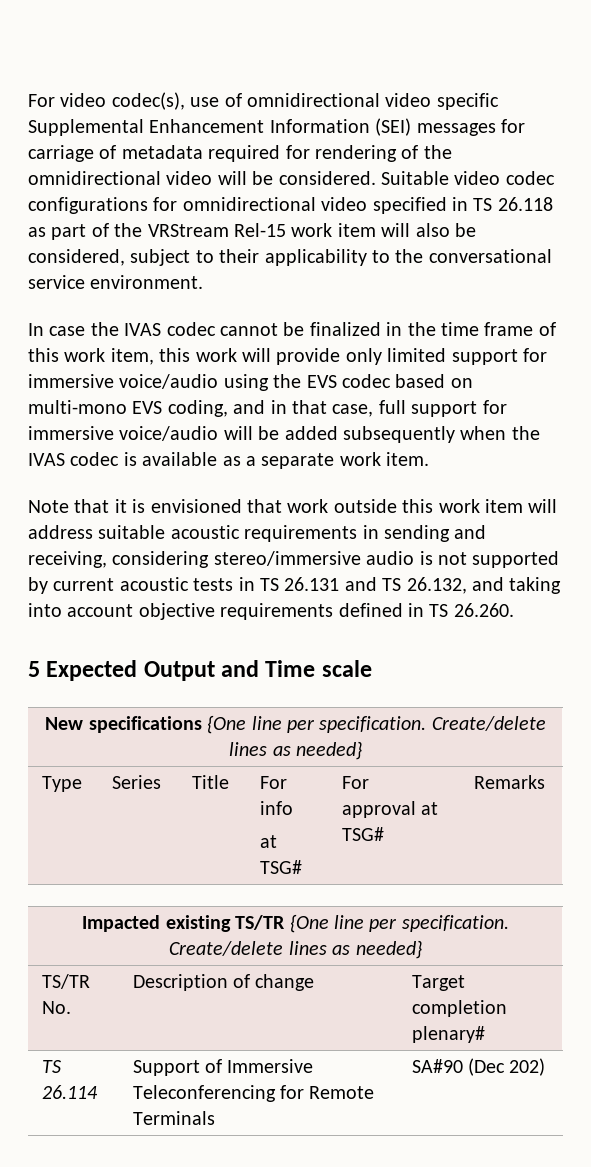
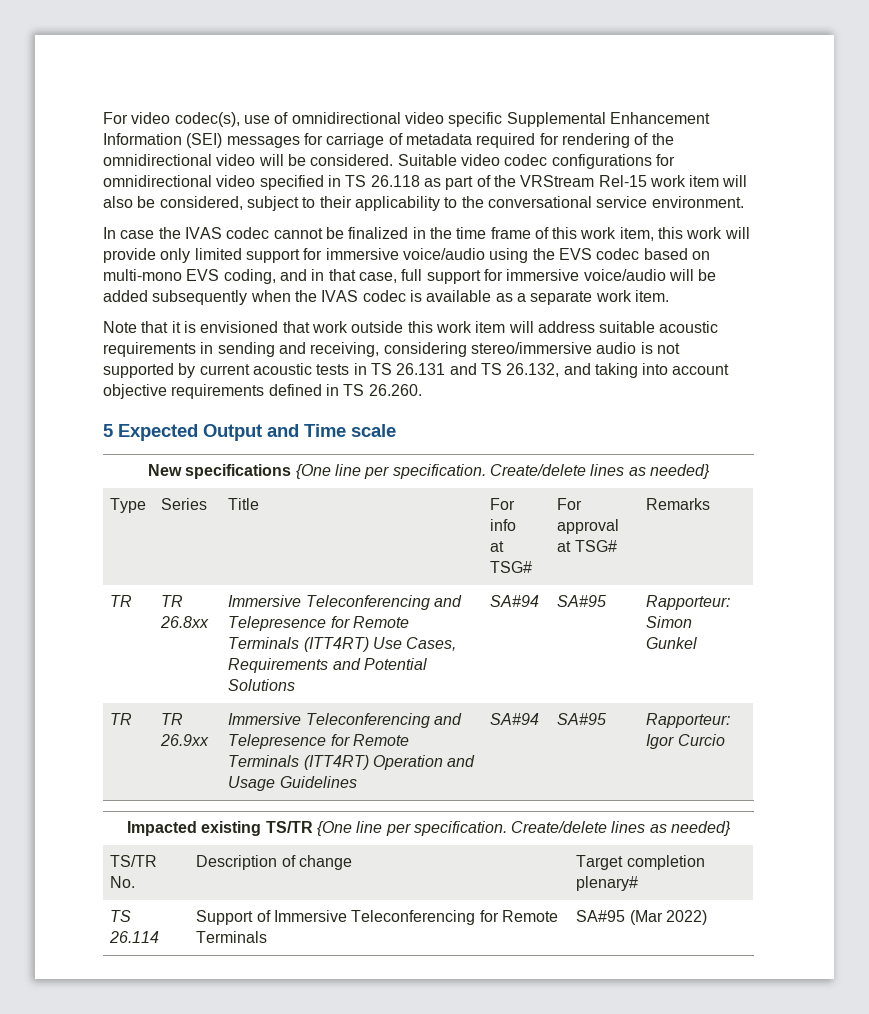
+ TR | TR 26.8xx | Immersive Teleconferencing and Telepresence for Remote Terminals (ITT4RT) Use Cases, Requirements and Potential Solutions | SA#94 | SA#95 | Rapporteur: Simon Gunkel
+ TR | TR 26.9xx | Immersive Teleconferencing and Telepresence for Remote Terminals (ITT4RT) Operation and Usage Guidelines | SA#94 | SA#95 | Rapporteur: Igor Curcio
- TS 26.114 | Support of Immersive Teleconferencing for Remote Terminals | SA#90 (Dec 202)
+ TS 26.114 | Support of Immersive Teleconferencing for Remote Terminals | SA#95 (Mar 2022)

